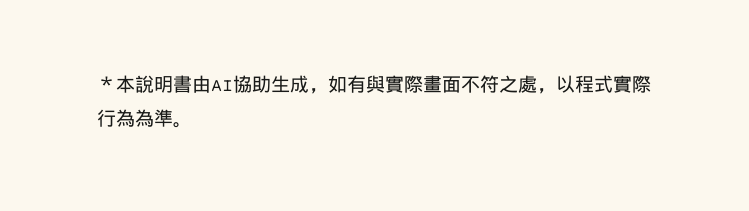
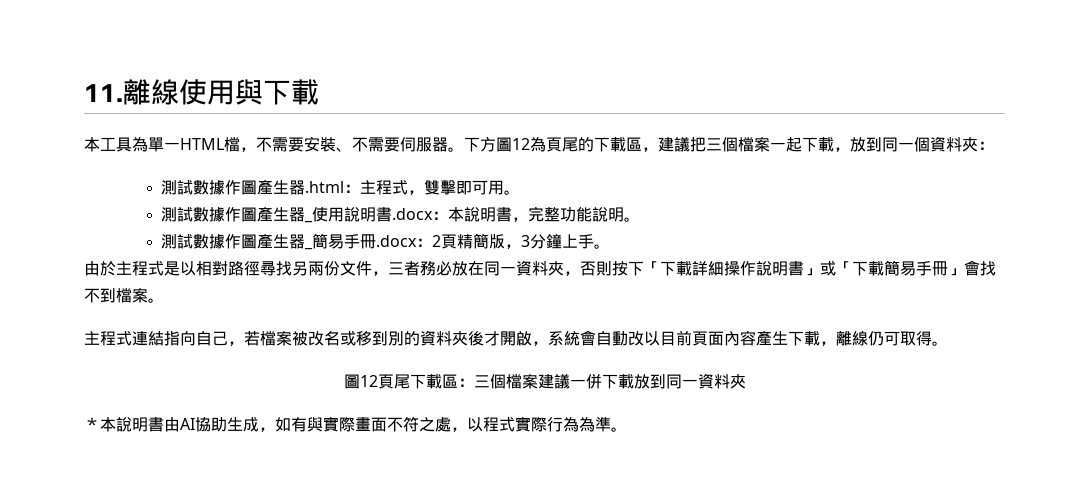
+ 11.離線使用與下載
+ 本工具為單一HTML檔，不需要安裝、不需要伺服器。下方圖12為頁尾的下載區，建議把三個檔案一起下載，放到同一個資料夾：
+ 測試數據作圖產生器.html：主程式，雙擊即可用。
+ 測試數據作圖產生器_使用說明書.docx：本說明書，完整功能說明。
+ 測試數據作圖產生器_簡易手冊.docx：2頁精簡版，3分鐘上手。
+ 由於主程式是以相對路徑尋找另兩份文件，三者務必放在同一資料夾，否則按下「下載詳細操作說明書」或「下載簡易手冊」會找不到檔案。
+ 主程式連結指向自己，若檔案被改名或移到別的資料夾後才開啟，系統會自動改以目前頁面內容產生下載，離線仍可取得。
+ 圖12頁尾下載區：三個檔案建議一併下載放到同一資料夾

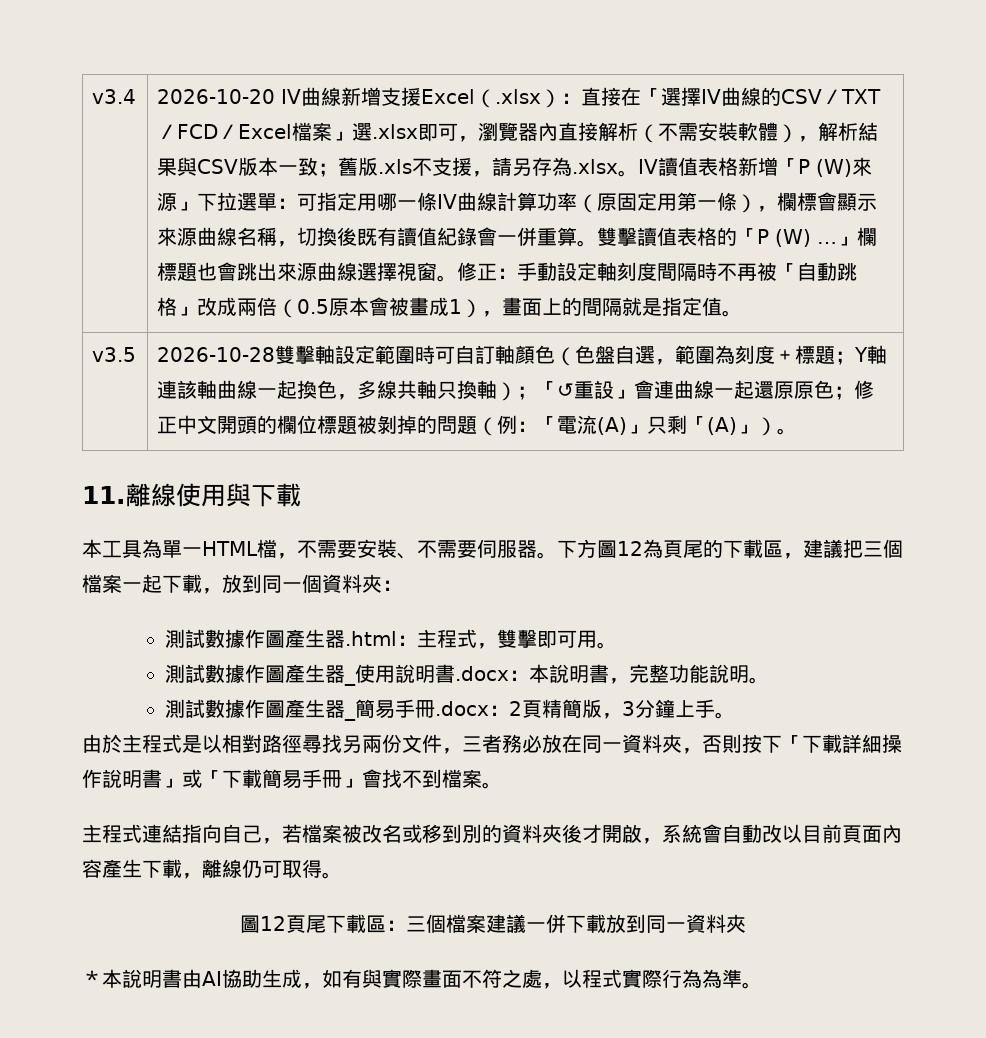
+ v3.4 | 2026-10-20 IV曲線新增支援Excel（.xlsx）：直接在「選擇IV曲線的CSV／TXT／FCD／Excel檔案」選.xlsx即可，瀏覽器內直接解析（不需安裝軟體），解析結果與CSV版本一致；舊版.xls不支援，請另存為.xlsx。IV讀值表格新增「P (W)來源」下拉選單：可指定用哪一條IV曲線計算功率（原固定用第一條），欄標會顯示來源曲線名稱，切換後既有讀值紀錄會一併重算。雙擊讀值表格的「P (W) …」欄標題也會跳出來源曲線選擇視窗。修正：手動設定軸刻度間隔時不再被「自動跳格」改成兩倍（0.5原本會被畫成1），畫面上的間隔就是指定值。
+ v3.5 | 2026-10-28雙擊軸設定範圍時可自訂軸顏色（色盤自選，範圍為刻度＋標題；Y軸連該軸曲線一起換色，多線共軸只換軸）；「↺重設」會連曲線一起還原原色；修正中文開頭的欄位標題被剝掉的問題（例：「電流(A)」只剩「(A)」）。

